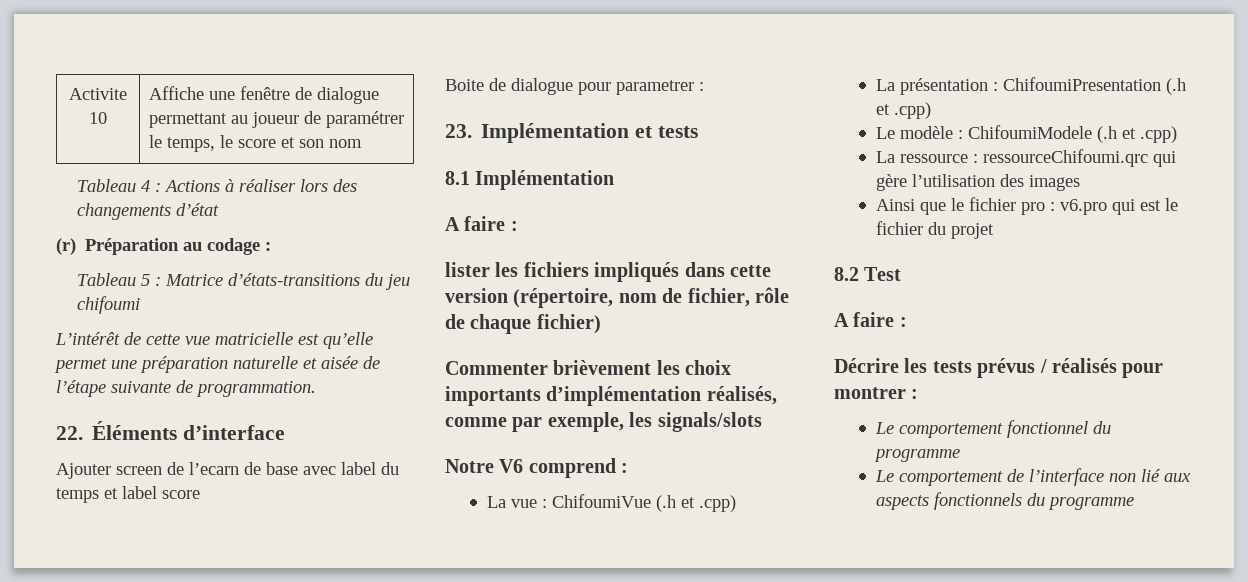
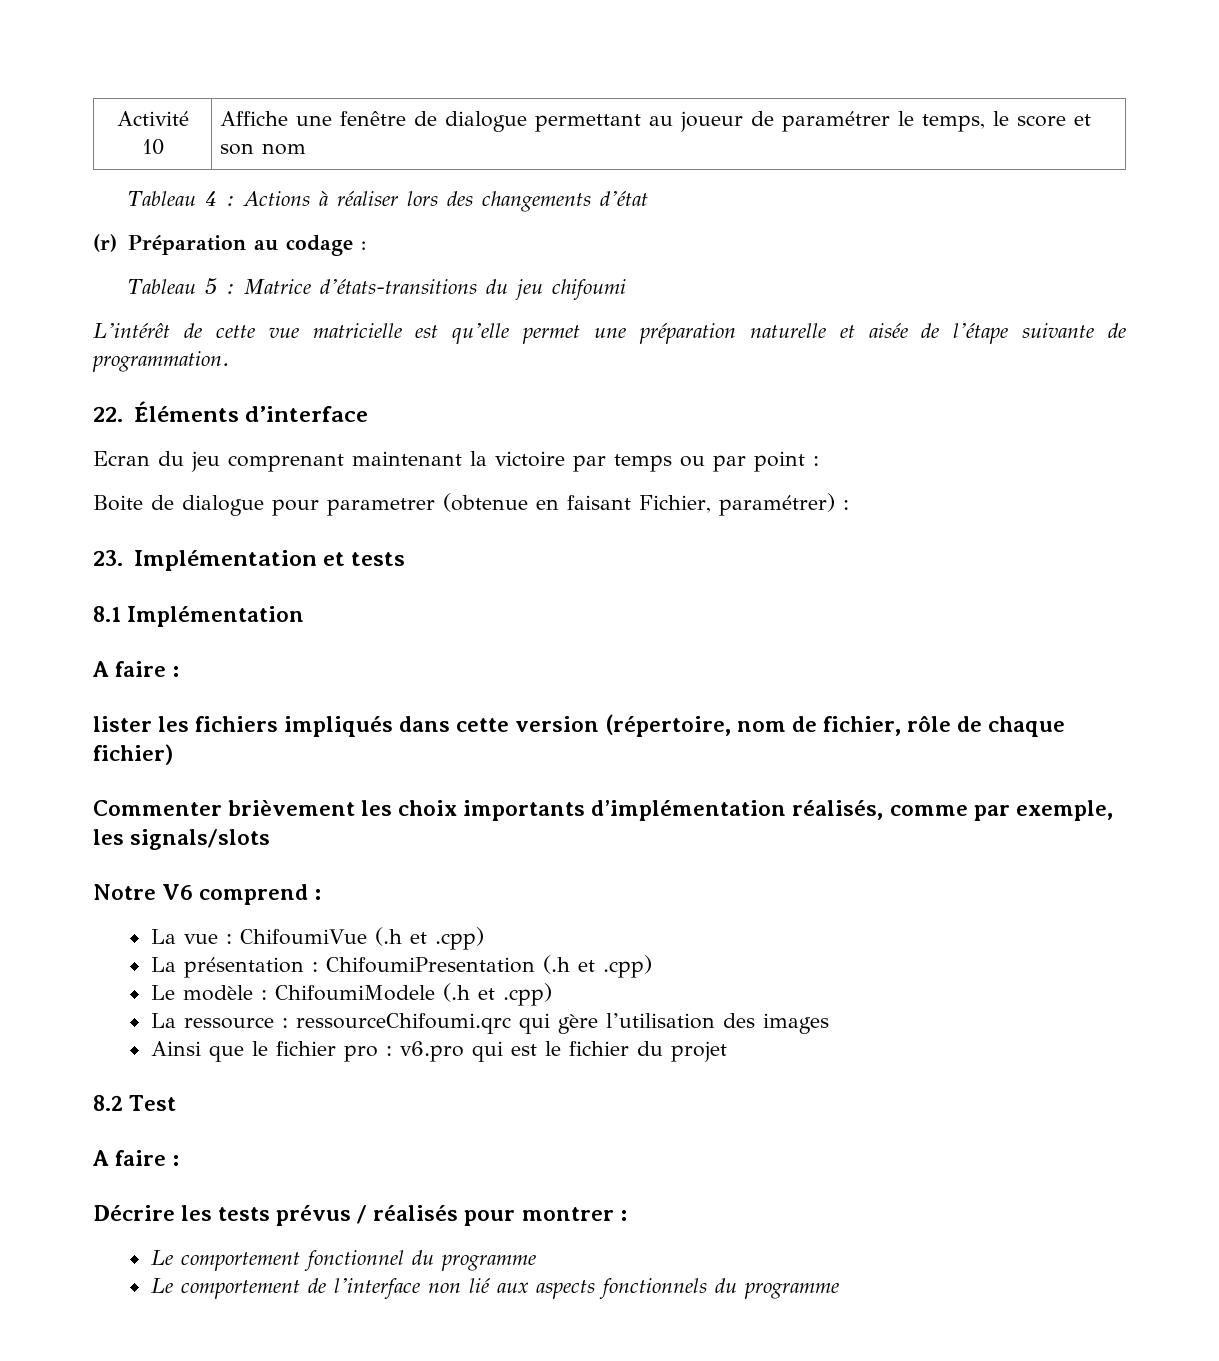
- Activite 10 | Affiche une fenêtre de dialogue permettant au joueur de paramétrer le temps, le score et son nom
+ Activité 10 | Affiche une fenêtre de dialogue permettant au joueur de paramétrer le temps, le score et son nom
- Ajouter screen de l’ecarn de base avec label du temps et label score
+ Ecran du jeu comprenant maintenant la victoire par temps ou par point :
- Boite de dialogue pour parametrer :
+ Boite de dialogue pour parametrer (obtenue en faisant Fichier, paramétrer) :

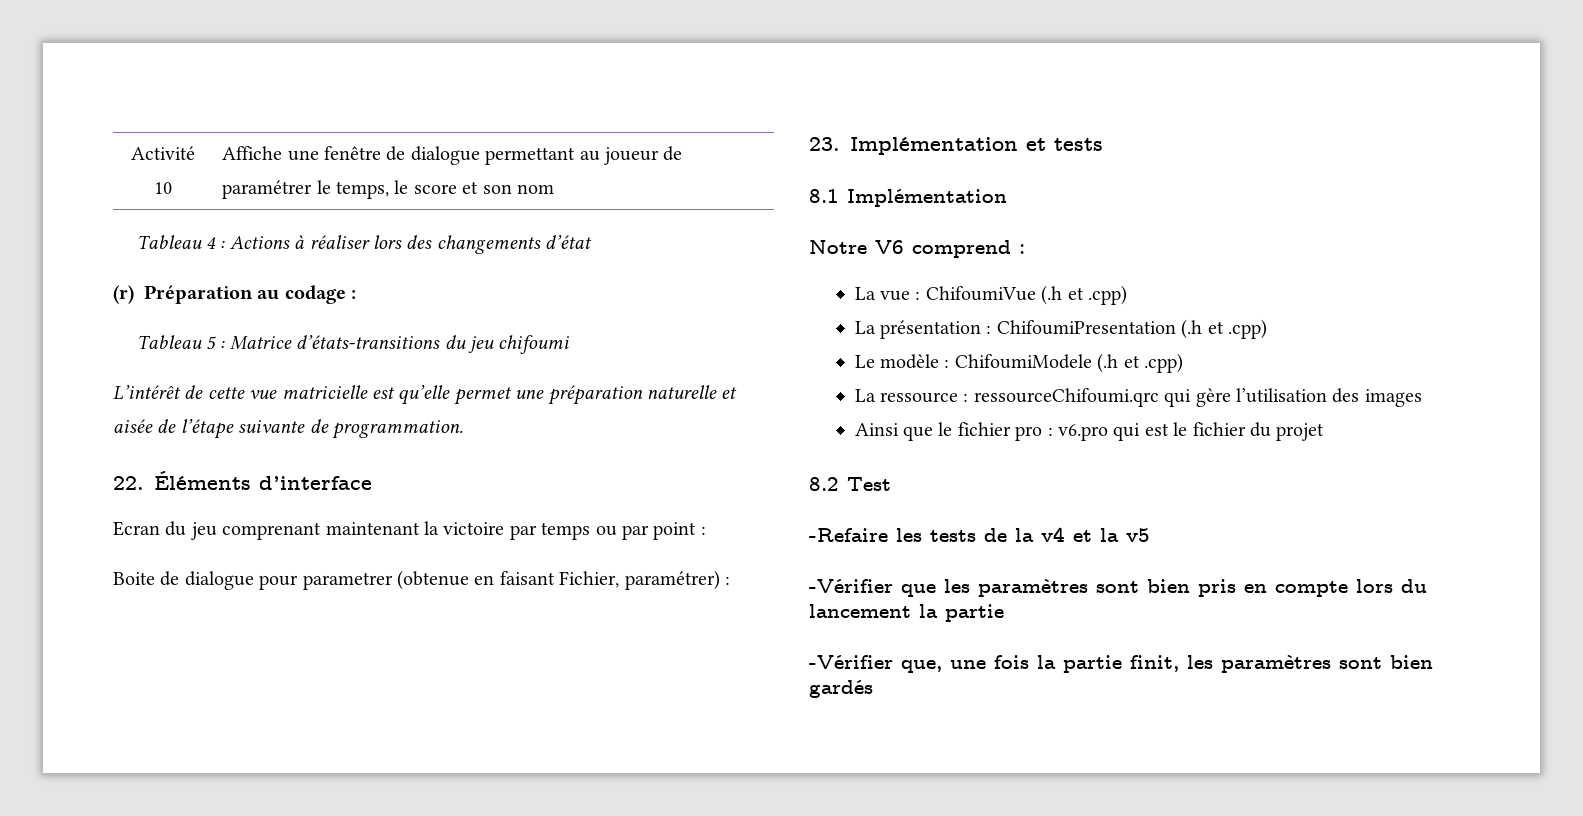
  8.1 Implémentation
- A faire :
- lister les fichiers impliqués dans cette version (répertoire, nom de fichier, rôle de chaque fichier)
- Commenter brièvement les choix importants d’implémentation réalisés, comme par exemple, les signals/slots
  8.2 Test
- A faire :
- Décrire les tests prévus / réalisés pour montrer :
- Le comportement fonctionnel du programme
- Le comportement de l’interface non lié aux aspects fonctionnels du programme
+ -Refaire les tests de la v4 et la v5
+ -Vérifier que les paramètres sont bien pris en compte lors du lancement la partie
+ -Vérifier que, une fois la partie finit, les paramètres sont bien gardés

